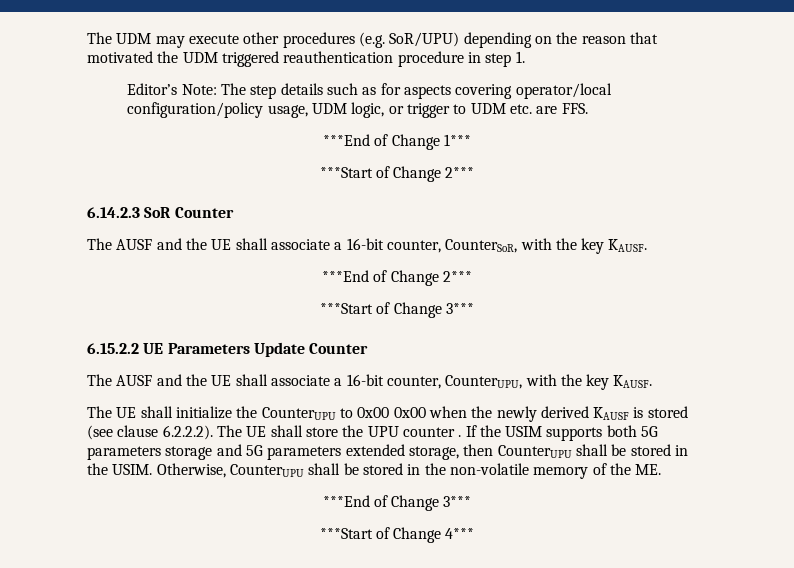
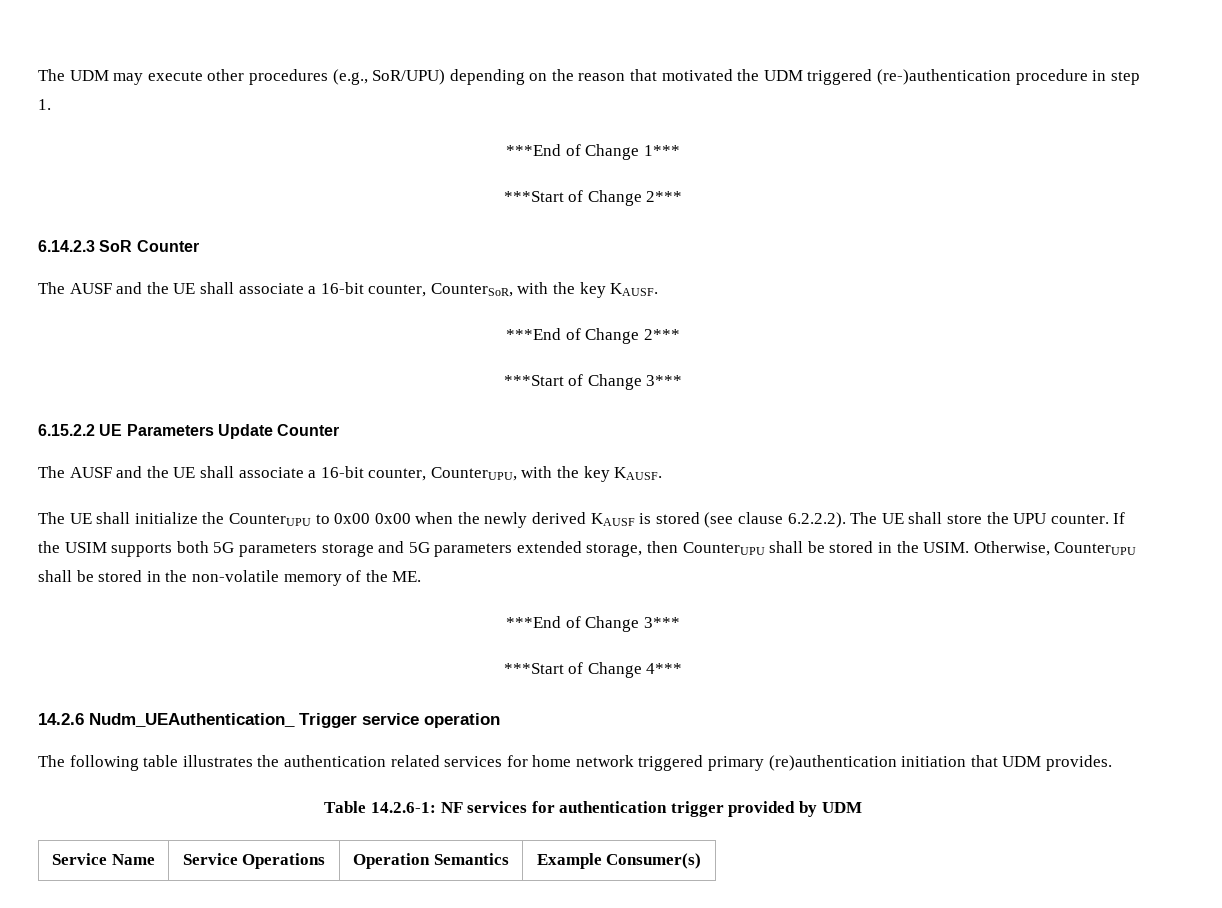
- The UDM may execute other procedures (e.g. SoR/UPU) depending on the reason that motivated the UDM triggered reauthentication procedure in step 1.
+ The UDM may execute other procedures (e.g., SoR/UPU) depending on the reason that motivated the UDM triggered (re-)authentication procedure in step 1.
- Editor’s Note: The step details such as for aspects covering operator/local configuration/policy usage, UDM logic, or trigger to UDM etc. are FFS.
- The UE shall initialize the CounterUPU to 0x00 0x00 when the newly derived KAUSF is stored (see clause 6.2.2.2). The UE shall store the UPU counter .
+ The UE shall initialize the CounterUPU to 0x00 0x00 when the newly derived KAUSF is stored (see clause 6.2.2.2). The UE shall store the UPU counter.
+ 14.2.6 Nudm_UEAuthentication_ Trigger service operation
+ The following table illustrates the authentication related services for home network triggered primary (re)authentication initiation that UDM provides.
+ Table 14.2.6-1: NF services for authentication trigger provided by UDM
+ Service Name | Service Operations | Operation Semantics | Example Consumer(s)

